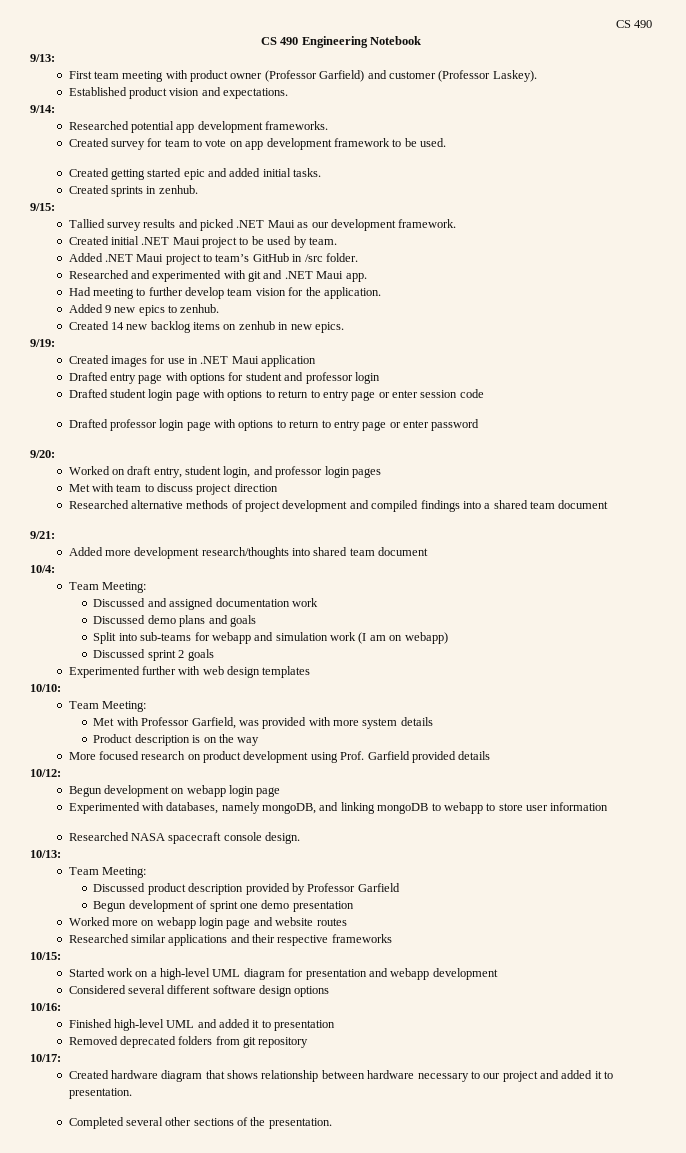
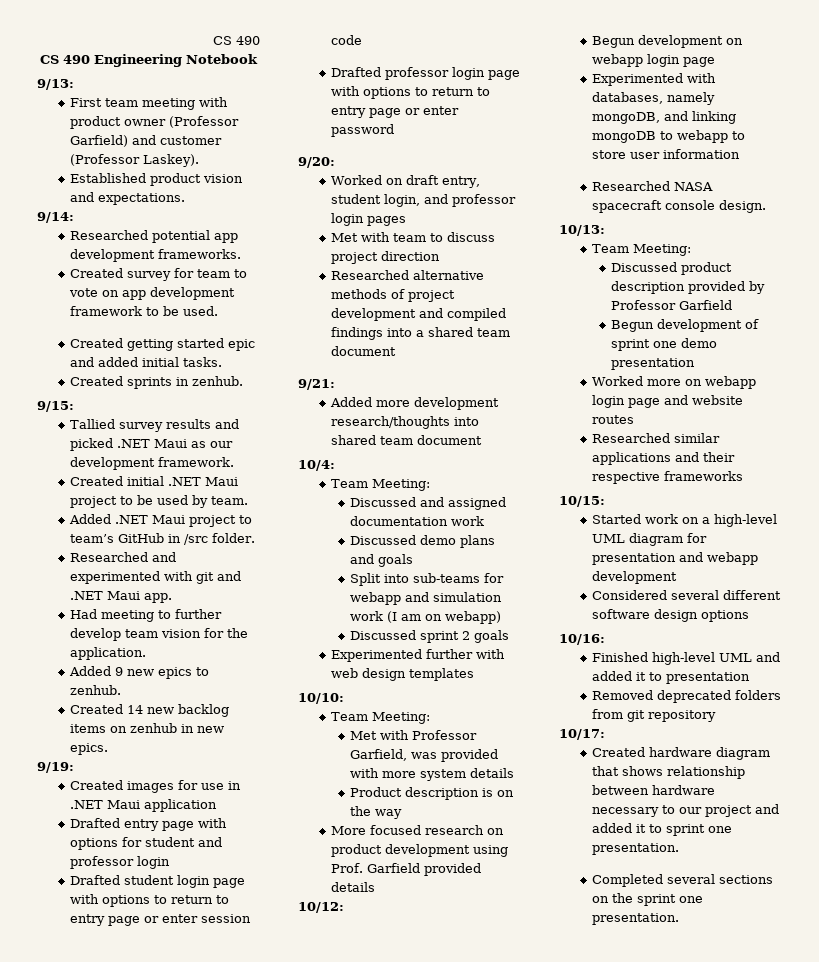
- Created hardware diagram that shows relationship between hardware necessary to our project and added it to presentation.
+ Created hardware diagram that shows relationship between hardware necessary to our project and added it to sprint one presentation.
- Completed several other sections of the presentation.
+ Completed several sections on the sprint one presentation.

